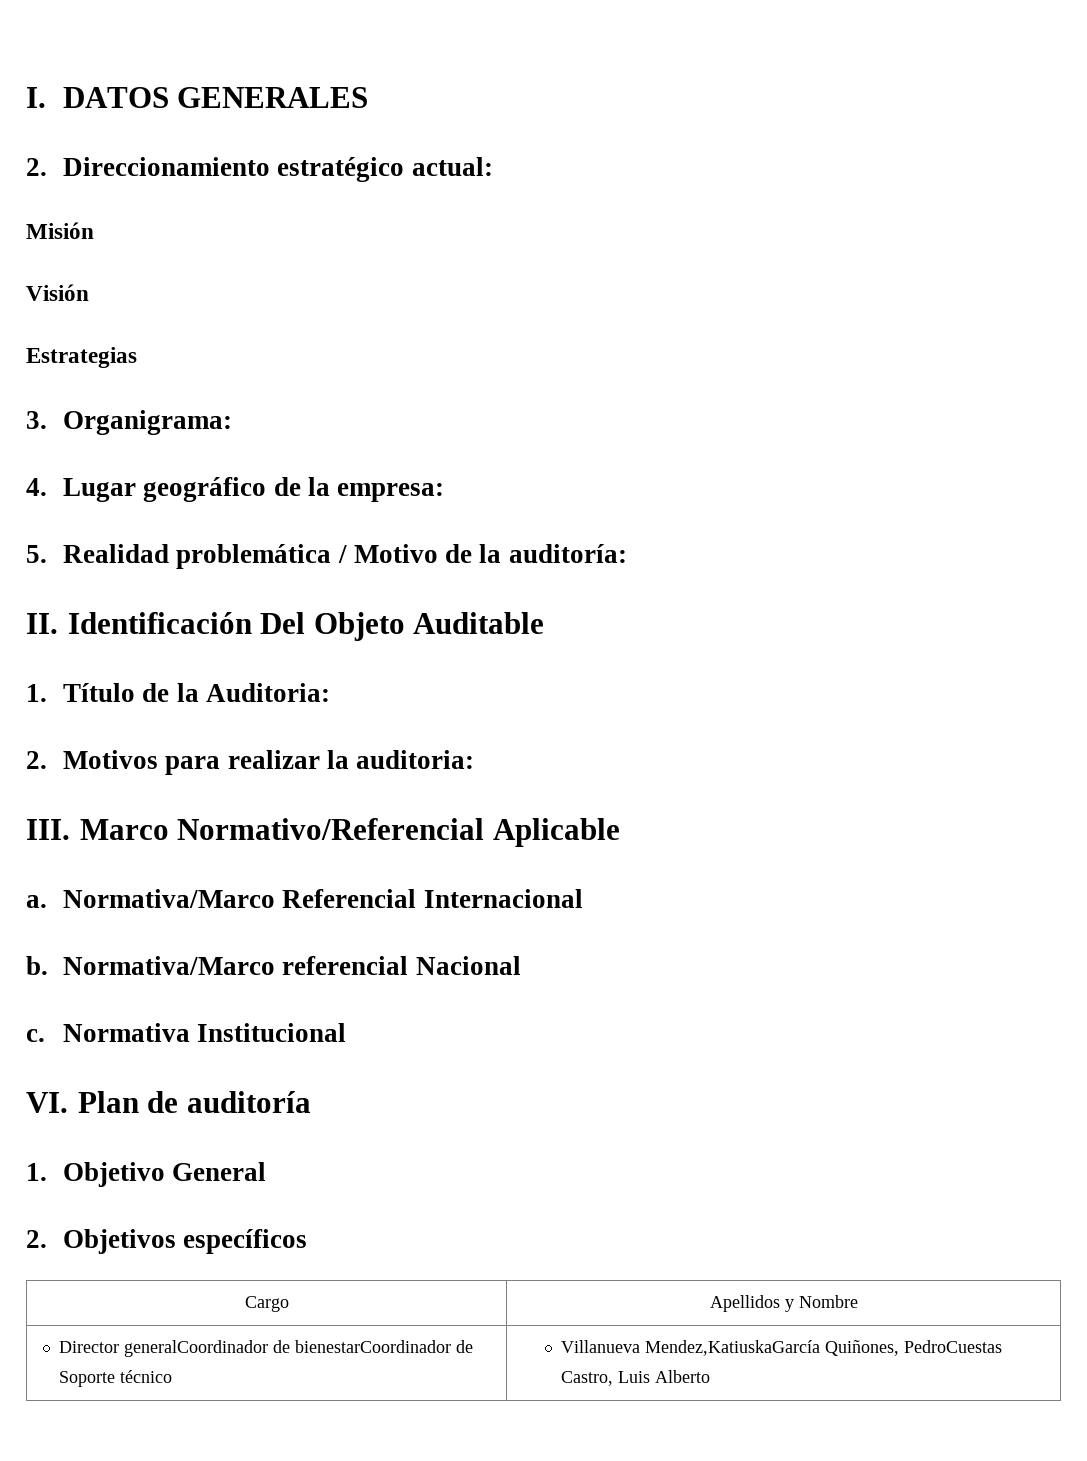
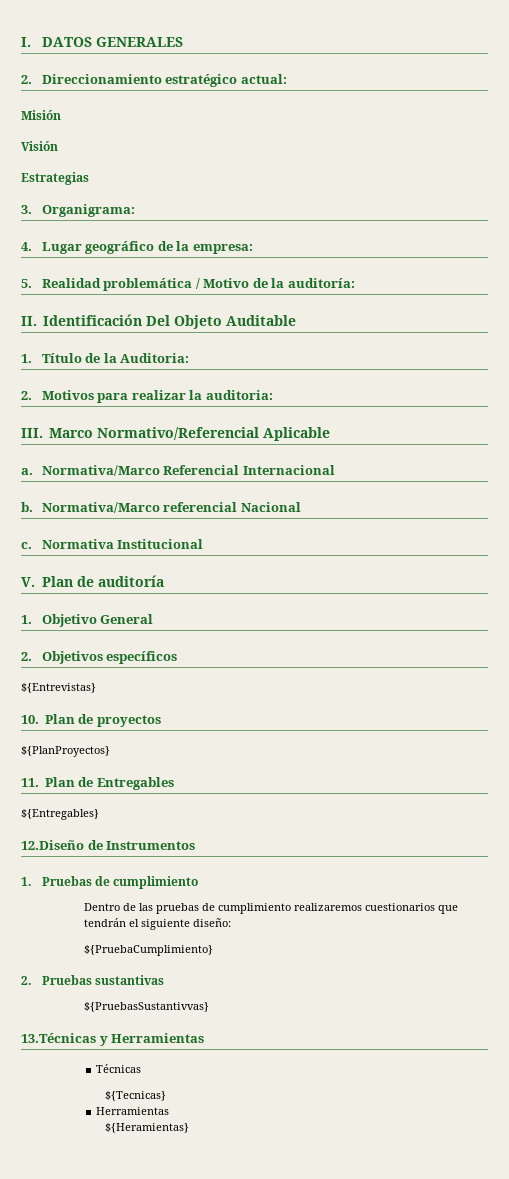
- VI. Plan de auditoría
+ V. Plan de auditoría
- Cargo | Apellidos y Nombre
- Director generalCoordinador de bienestarCoordinador de Soporte técnico | Villanueva Mendez,KatiuskaGarcía Quiñones, PedroCuestas Castro, Luis Alberto
+ ${Entrevistas}
+ 10. Plan de proyectos
+ ${PlanProyectos}
+ 11. Plan de Entregables
+ ${Entregables}
+ 12.Diseño de Instrumentos
+ 1. Pruebas de cumplimiento
+ Dentro de las pruebas de cumplimiento realizaremos cuestionarios que tendrán el siguiente diseño:
+ ${PruebaCumplimiento}
+ 2. Pruebas sustantivas
+ ${PruebasSustantivvas}
+ 13.Técnicas y Herramientas
+ Técnicas
+ ${Tecnicas}
+ Herramientas
+ ${Heramientas}

